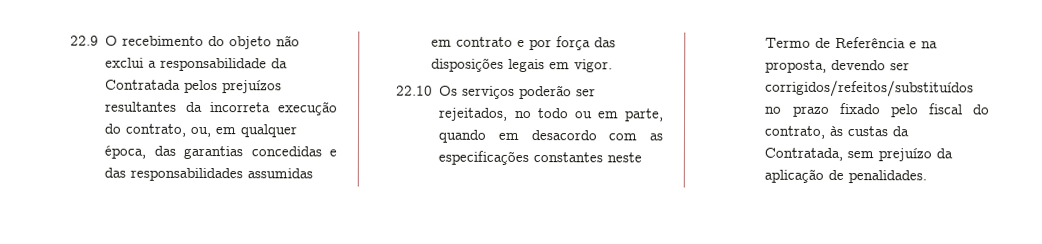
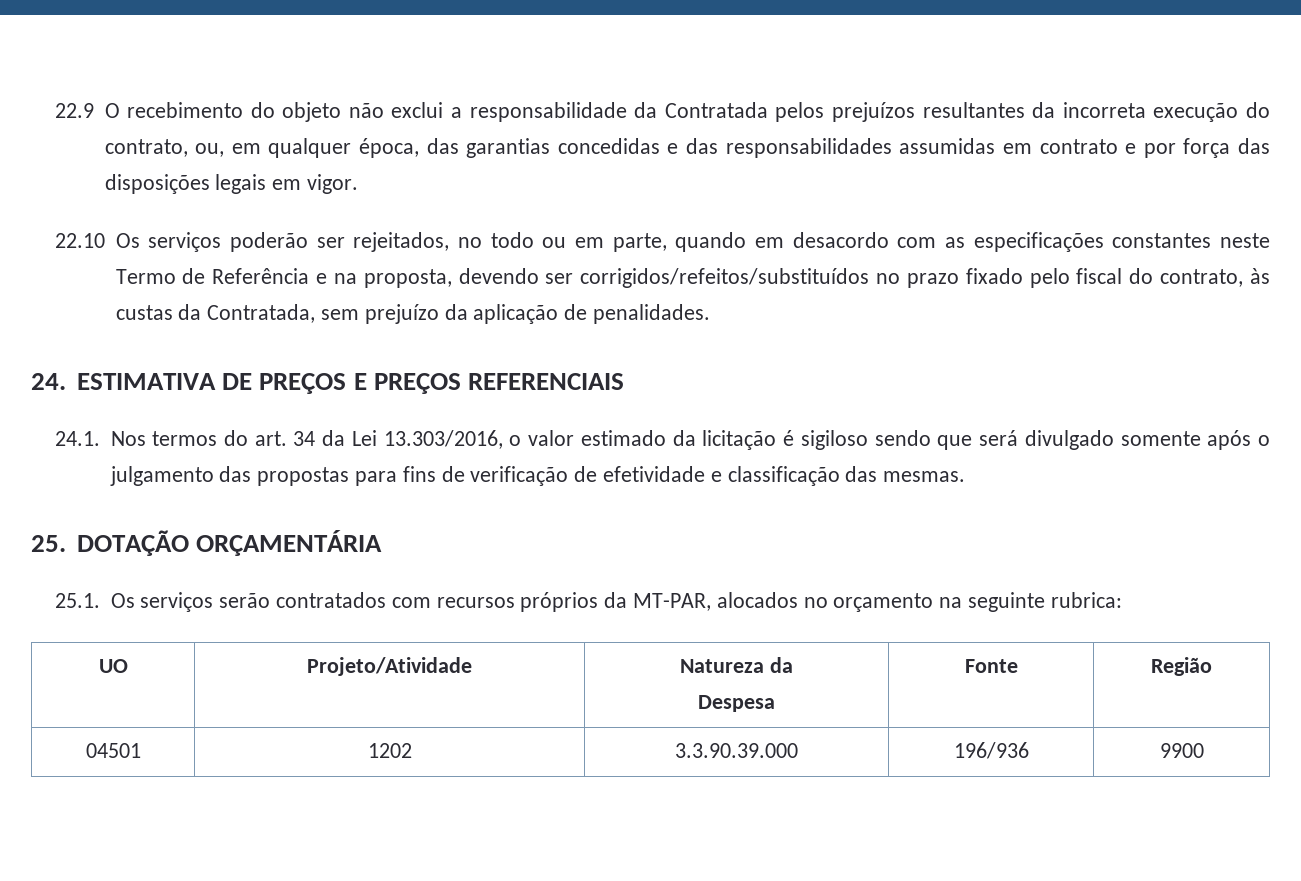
+ 24. ESTIMATIVA DE PREÇOS E PREÇOS REFERENCIAIS
+ 24.1. Nos termos do art. 34 da Lei 13.303/2016, o valor estimado da licitação é sigiloso sendo que será divulgado somente após o julgamento das propostas para fins de verificação de efetividade e classificação das mesmas.
+ 25. DOTAÇÃO ORÇAMENTÁRIA
+ 25.1. Os serviços serão contratados com recursos próprios da MT-PAR, alocados no orçamento na seguinte rubrica:
+ UO | Projeto/Atividade | Natureza da
+ Despesa | Fonte | Região
+ 04501 | 1202 | 3.3.90.39.000 | 196/936 | 9900

